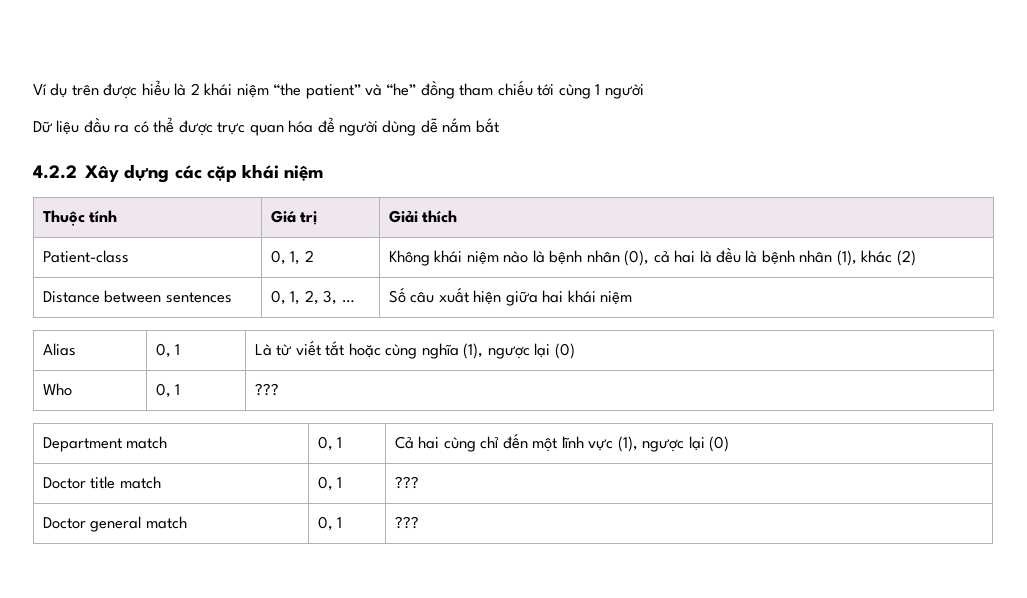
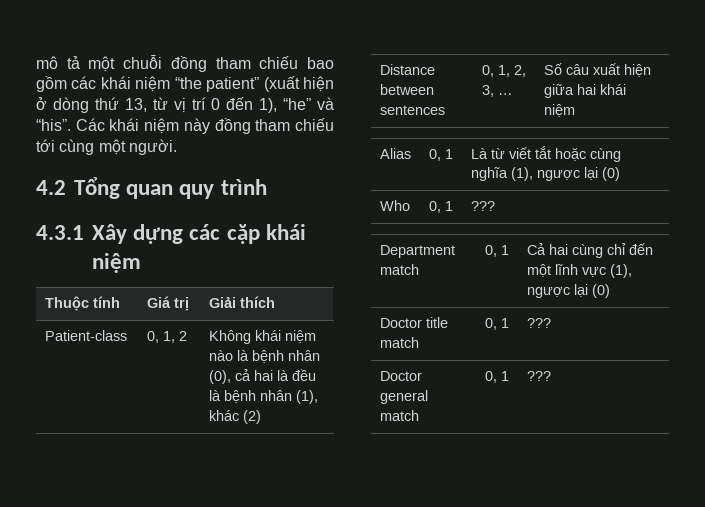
- Ví dụ trên được hiểu là 2 khái niệm “the patient” và “he” đồng tham chiếu tới cùng 1 người
- Dữ liệu đầu ra có thể được trực quan hóa để người dùng dễ nắm bắt
- 4.2.2 Xây dựng các cặp khái niệm
+ mô tả một chuỗi đồng tham chiếu bao gồm các khái niệm “the patient” (xuất hiện ở dòng thứ 13, từ vị trí 0 đến 1), “he” và “his”. Các khái niệm này đồng tham chiếu tới cùng một người.
+ 4.2 Tổng quan quy trình
+ 4.3.1 Xây dựng các cặp khái niệm

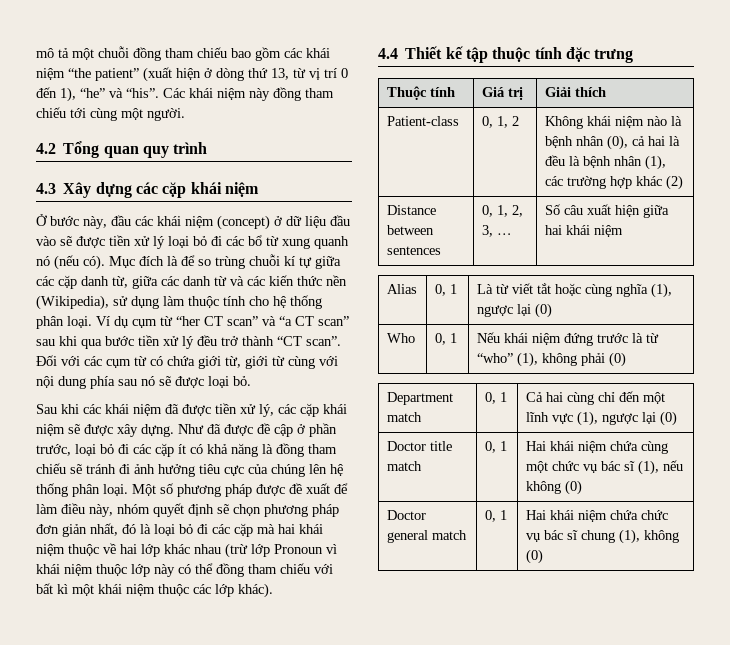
- 4.3.1 Xây dựng các cặp khái niệm
+ 4.3 Xây dựng các cặp khái niệm
+ Ở bước này, đầu các khái niệm (concept) ở dữ liệu đầu vào sẽ được tiền xử lý loại bỏ đi các bổ từ xung quanh nó (nếu có). Mục đích là để so trùng chuỗi kí tự giữa các cặp danh từ, giữa các danh từ và các kiến thức nền (Wikipedia), sử dụng làm thuộc tính cho hệ thống phân loại. Ví dụ cụm từ “her CT scan” và “a CT scan” sau khi qua bước tiền xử lý đều trở thành “CT scan”. Đối với các cụm từ có chứa giới từ, giới từ cùng với nội dung phía sau nó sẽ được loại bỏ.
+ Sau khi các khái niệm đã được tiền xử lý, các cặp khái niệm sẽ được xây dựng. Như đã được đề cập ở phần trước, loại bỏ đi các cặp ít có khả năng là đồng tham chiếu sẽ tránh đi ảnh hưởng tiêu cực của chúng lên hệ thống phân loại. Một số phương pháp được đề xuất để làm điều này, nhóm quyết định sẽ chọn phương pháp đơn giản nhất, đó là loại bỏ đi các cặp mà hai khái niệm thuộc về hai lớp khác nhau (trừ lớp Pronoun vì khái niệm thuộc lớp này có thể đồng tham chiếu với bất kì một khái niệm thuộc các lớp khác).
+ 4.4 Thiết kế tập thuộc tính đặc trưng
- Patient-class | 0, 1, 2 | Không khái niệm nào là bệnh nhân (0), cả hai là đều là bệnh nhân (1), khác (2)
+ Patient-class | 0, 1, 2 | Không khái niệm nào là bệnh nhân (0), cả hai là đều là bệnh nhân (1), các trường hợp khác (2)
- Who | 0, 1 | ???
+ Who | 0, 1 | Nếu khái niệm đứng trước là từ “who” (1), không phải (0)
- Doctor title match | 0, 1 | ???
+ Doctor title match | 0, 1 | Hai khái niệm chứa cùng một chức vụ bác sĩ (1), nếu không (0)
- Doctor general match | 0, 1 | ???
+ Doctor general match | 0, 1 | Hai khái niệm chứa chức vụ bác sĩ chung (1), không (0)

